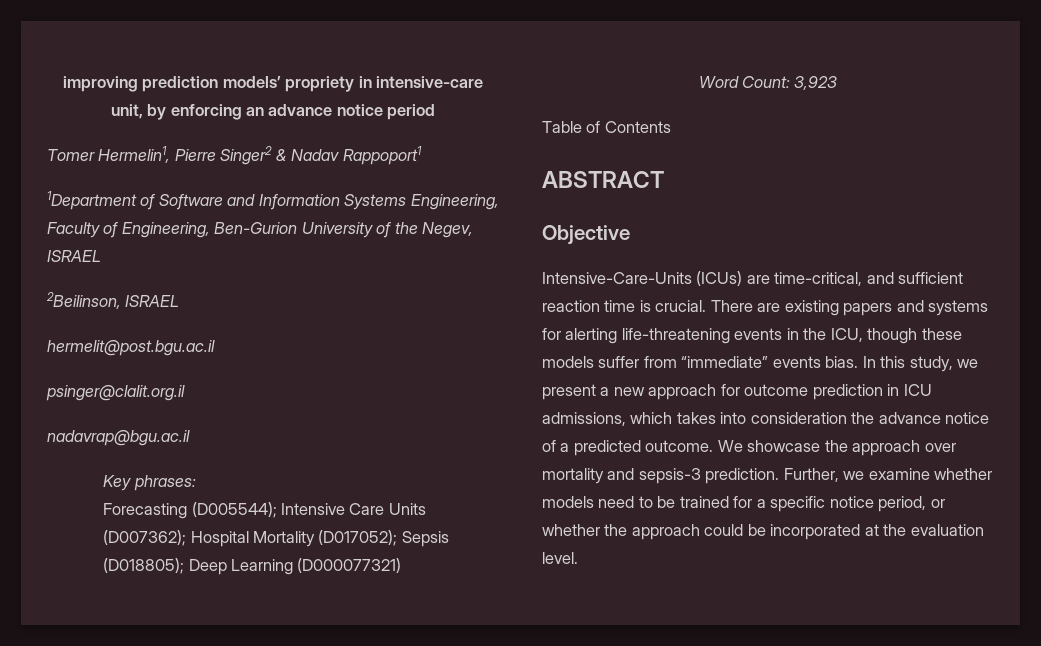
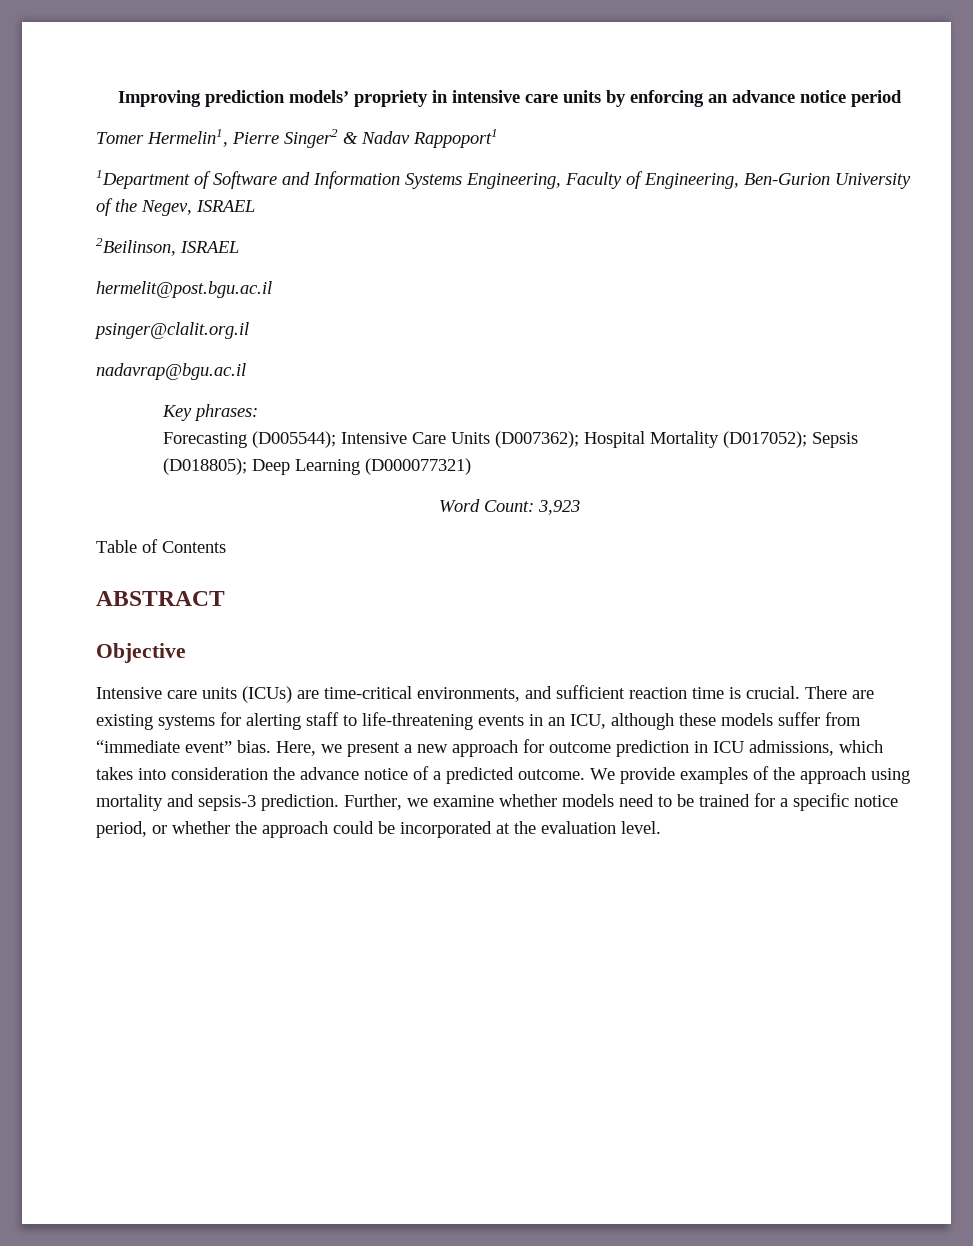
- improving prediction models’ propriety in intensive-care unit, by enforcing an advance notice period
+ Improving prediction models’ propriety in intensive care units by enforcing an advance notice period
- Intensive-Care-Units (ICUs) are time-critical, and sufficient reaction time is crucial.
+ Intensive care units (ICUs) are time-critical environments, and sufficient reaction time is crucial.
- There are existing papers and systems for alerting life-threatening events in the ICU, though these models suffer from “immediate” events bias. In this study, we present a new approach for outcome prediction in ICU admissions, which takes into consideration the advance notice of a predicted outcome.
+ There are existing systems for alerting staff to life-threatening events in an ICU, although these models suffer from “immediate event” bias. Here, we present a new approach for outcome prediction in ICU admissions, which takes into consideration the advance notice of a predicted outcome.
- We showcase the approach over mortality and sepsis-3 prediction.
+ We provide examples of the approach using mortality and sepsis-3 prediction.

